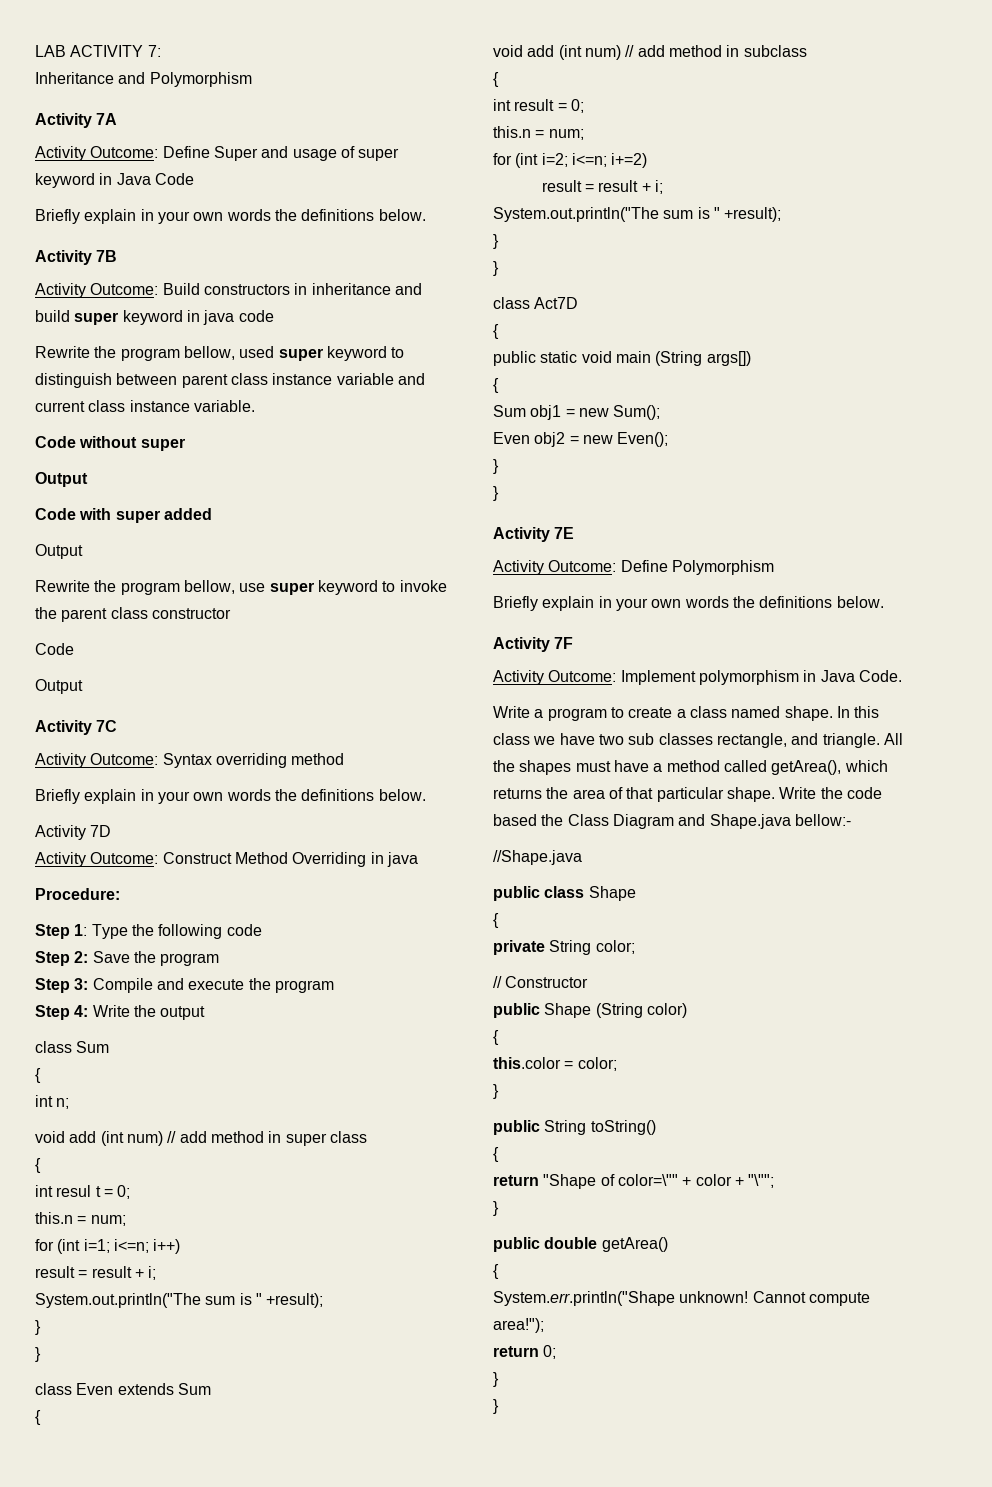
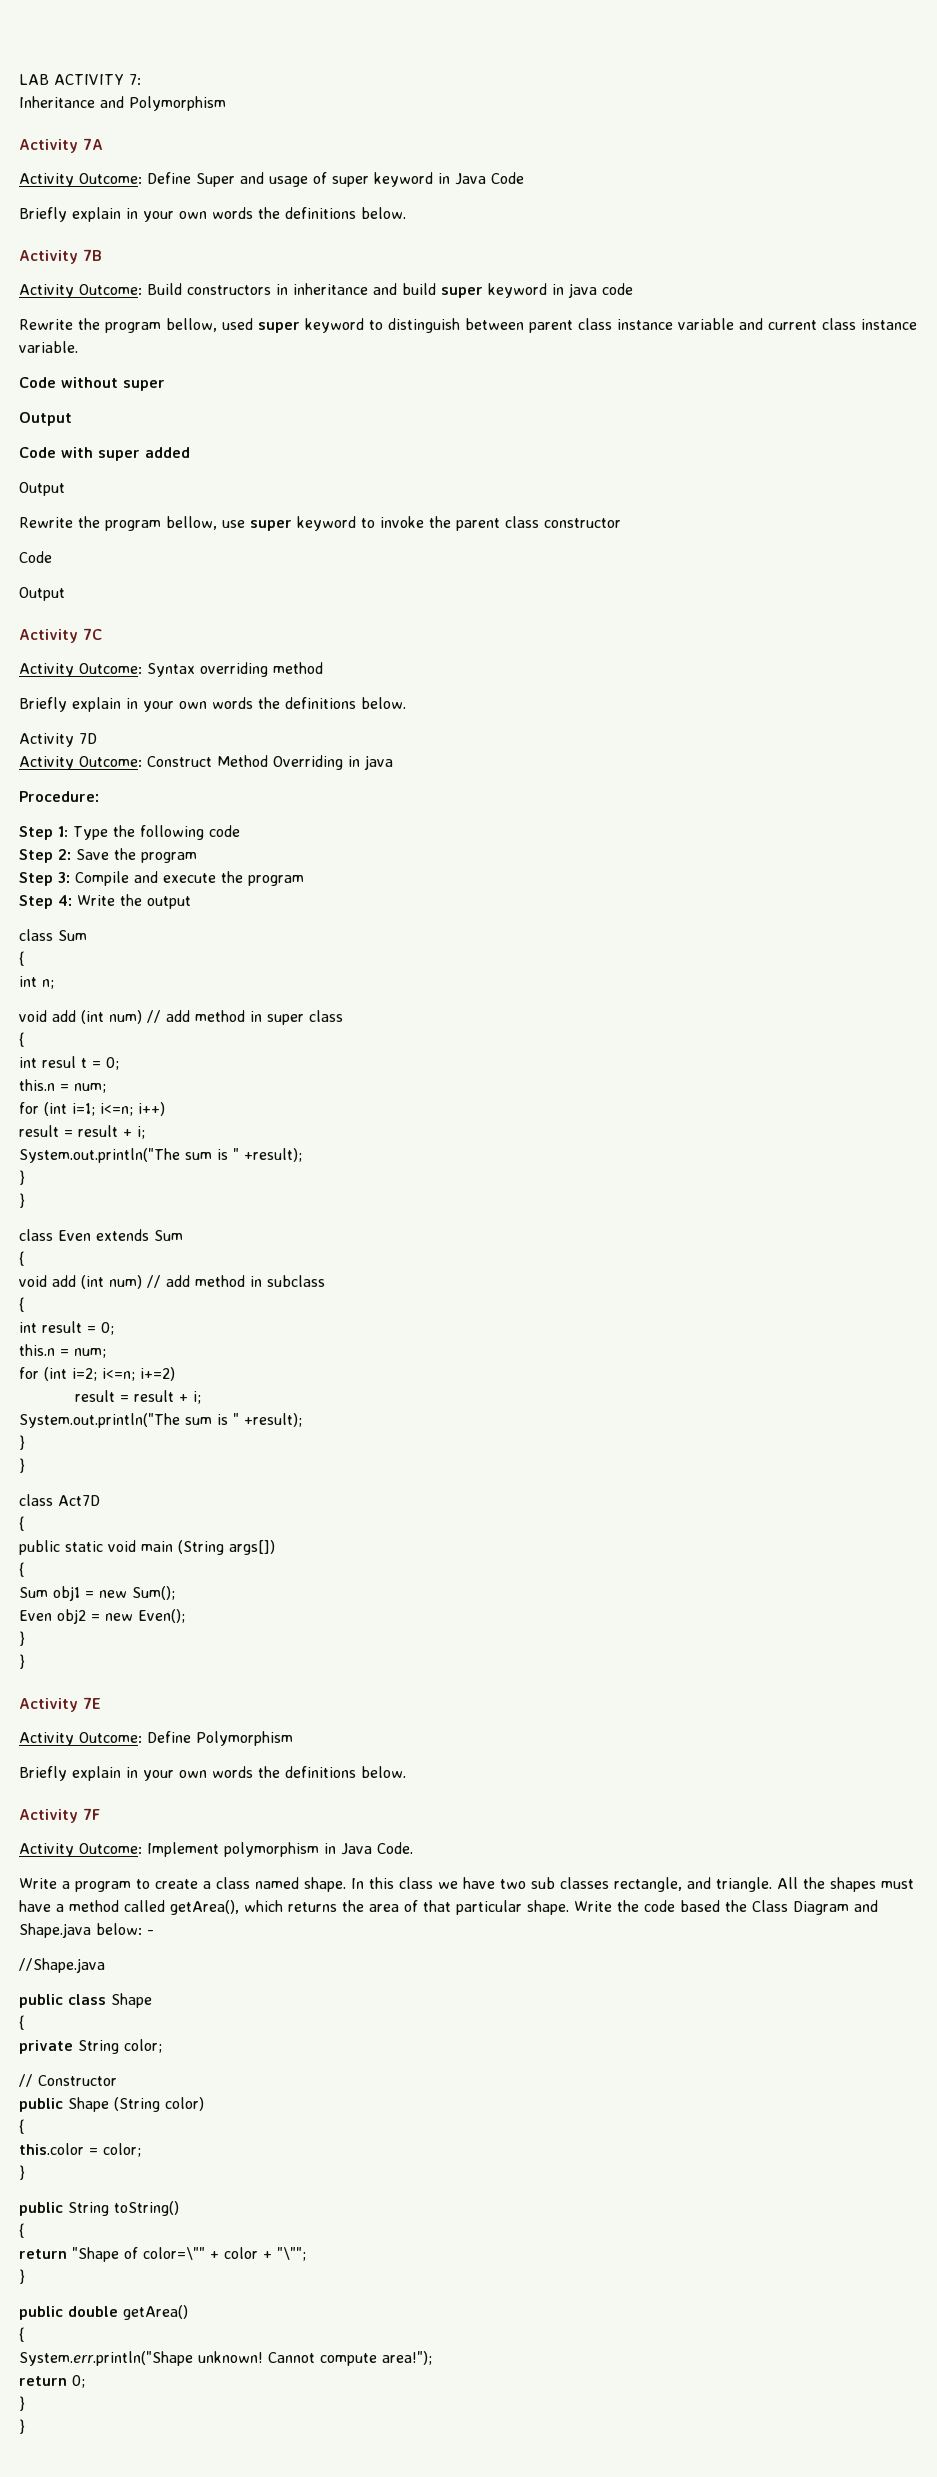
- Write the code based the Class Diagram and Shape.java bellow:-
+ Write the code based the Class Diagram and Shape.java below: -

